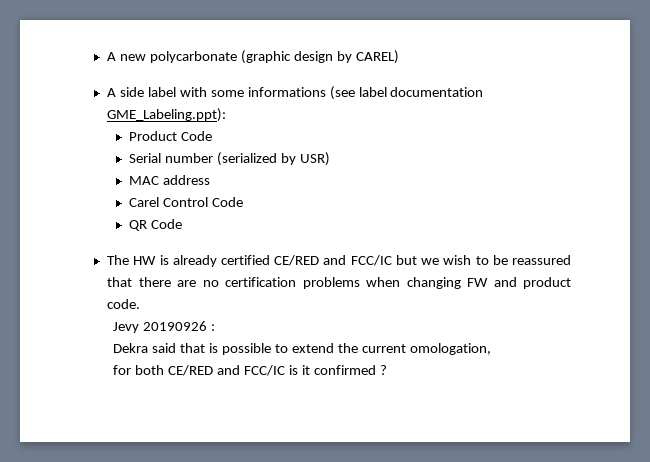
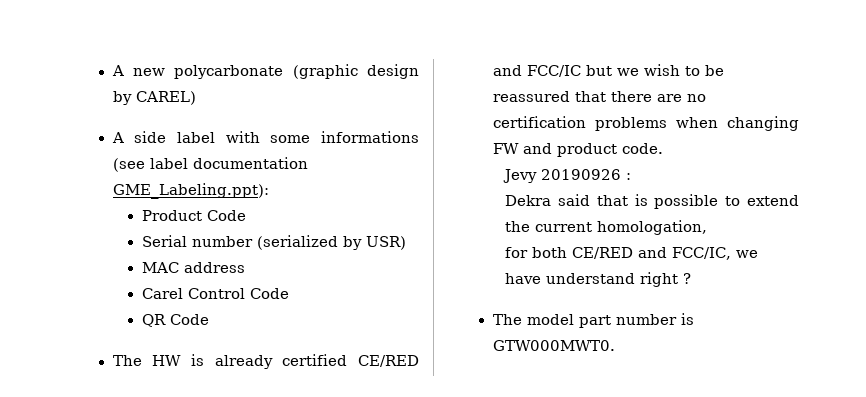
- Dekra said that is possible to extend the current omologation,
+ Dekra said that is possible to extend the current homologation,
- for both CE/RED and FCC/IC is it confirmed ?
+ for both CE/RED and FCC/IC, we have understand right ?
+ The model part number is GTW000MWT0.

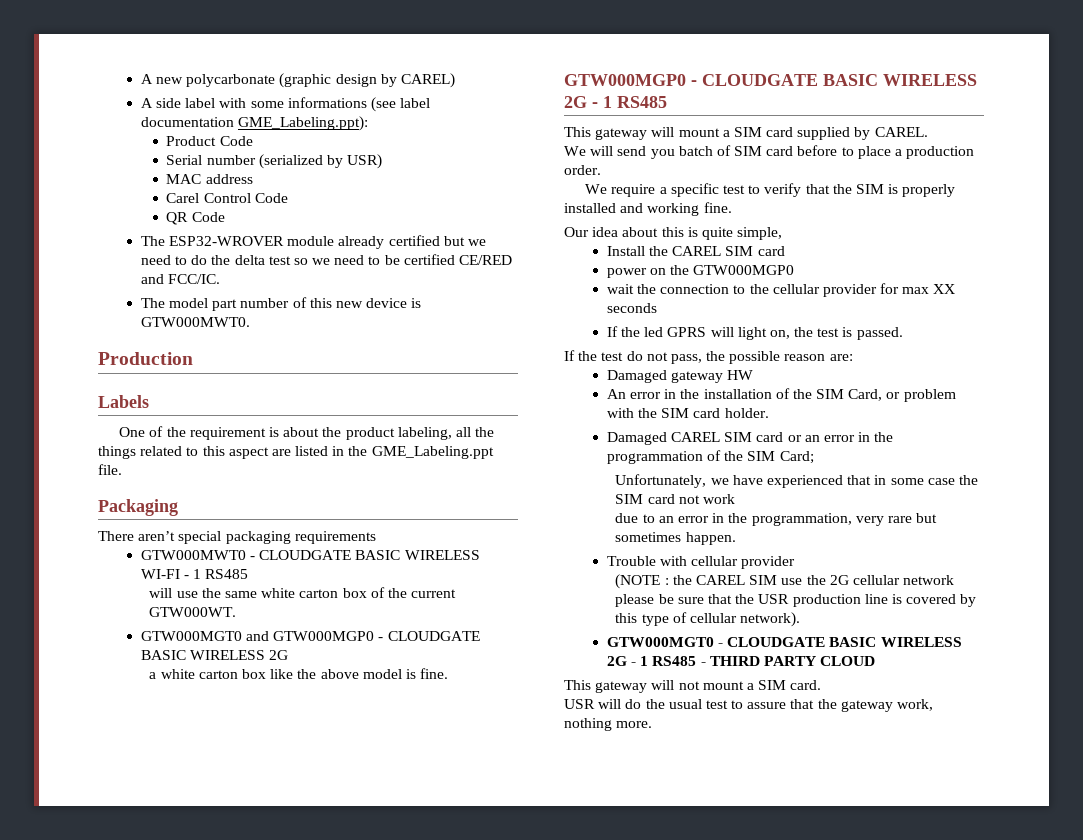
- The HW is already certified CE/RED and FCC/IC but we wish to be reassured that there are no certification problems when changing FW and product code.
- Jevy 20190926 :
- Dekra said that is possible to extend the current homologation,
- for both CE/RED and FCC/IC, we have understand right ?
- The model part number is GTW000MWT0.
+ The ESP32-WROVER module already certified but we need to do the delta test so we need to be certified CE/RED and FCC/IC.
+ The model part number of this new device is GTW000MWT0.
+ Production
+ Labels
+ One of the requirement is about the product labeling, all the things related to this aspect are listed in the GME_Labeling.ppt file.
+ Packaging
+ There aren’t special packaging requirements
+ GTW000MWT0 - CLOUDGATE BASIC WIRELESS WI-FI - 1 RS485
+ will use the same white carton box of the current GTW000WT.
+ GTW000MGT0 and GTW000MGP0 - CLOUDGATE BASIC WIRELESS 2G
+ a white carton box like the above model is fine.
+ GTW000MGP0 - CLOUDGATE BASIC WIRELESS 2G - 1 RS485
+ This gateway will mount a SIM card supplied by CAREL.
+ We will send you batch of SIM card before to place a production order.
+ We require a specific test to verify that the SIM is properly installed and working fine.
+ Our idea about this is quite simple,
+ Install the CAREL SIM card
+ power on the GTW000MGP0
+ wait the connection to the cellular provider for max XX seconds
+ If the led GPRS will light on, the test is passed.
+ If the test do not pass, the possible reason are:
+ Damaged gateway HW
+ An error in the installation of the SIM Card, or problem with the SIM card holder.
+ Damaged CAREL SIM card or an error in the programmation of the SIM Card;
+ Unfortunately, we have experienced that in some case the SIM card not work
+ due to an error in the programmation, very rare but sometimes happen.
+ Trouble with cellular provider
+ (NOTE : the CAREL SIM use the 2G cellular network please be sure that the USR production line is covered by this type of cellular network).
+ GTW000MGT0 - CLOUDGATE BASIC WIRELESS 2G - 1 RS485 - THIRD PARTY CLOUD
+ This gateway will not mount a SIM card.
+ USR will do the usual test to assure that the gateway work, nothing more.

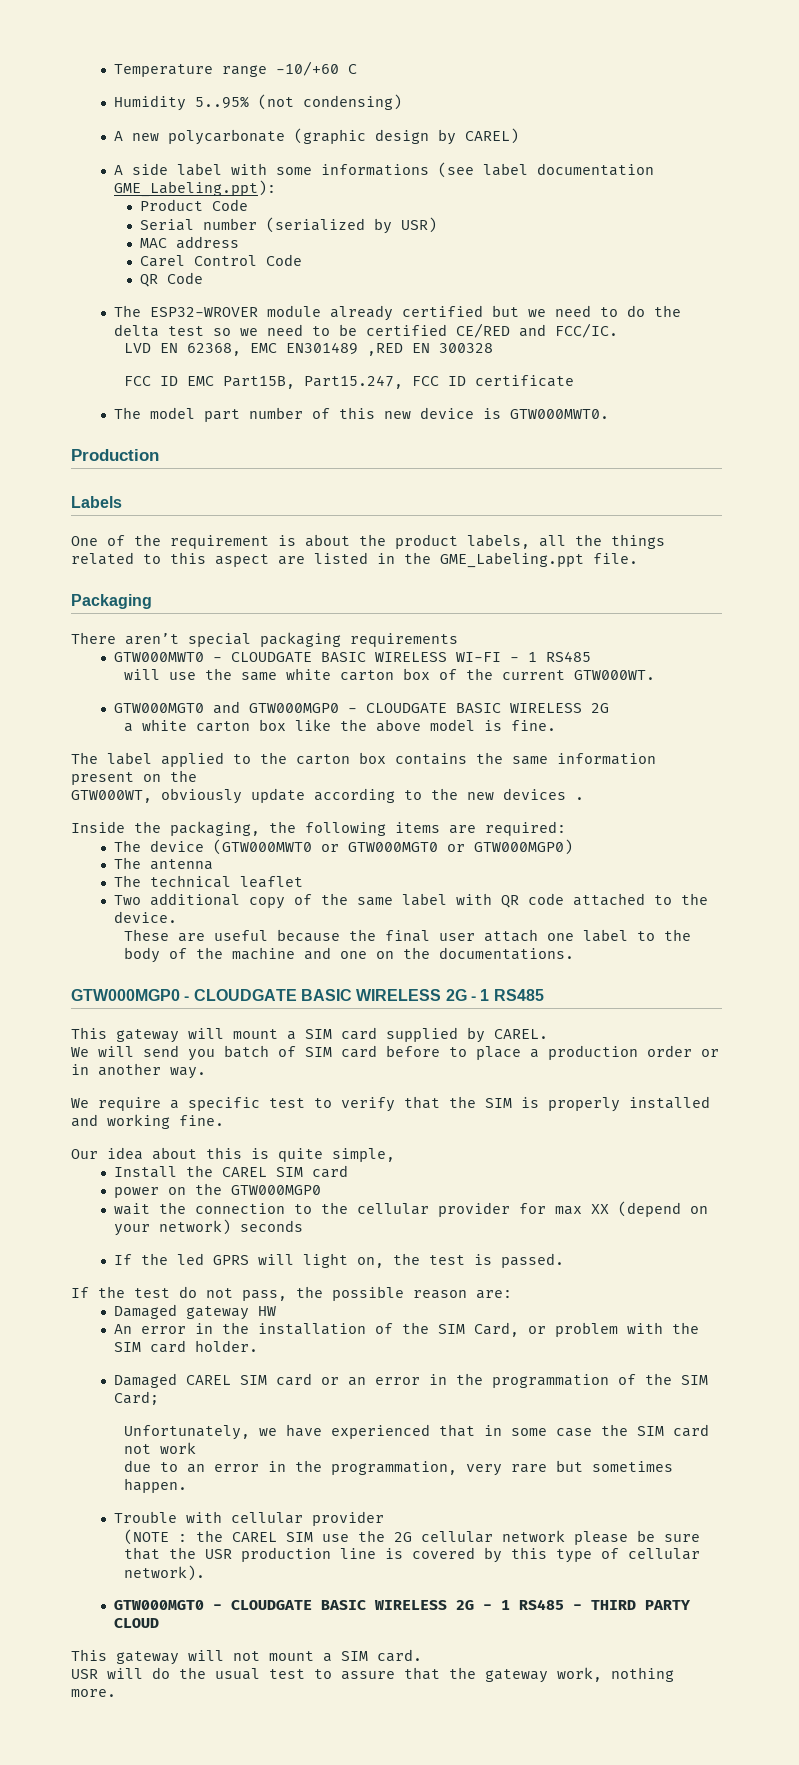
+ Temperature range -10/+60 C
+ Humidity 5..95% (not condensing)
+ LVD EN 62368, EMC EN301489 ,RED EN 300328
+ FCC ID EMC Part15B, Part15.247, FCC ID certificate
- One of the requirement is about the product labeling, all the things related to this aspect are listed in the GME_Labeling.ppt file.
+ One of the requirement is about the product labels, all the things related to this aspect are listed in the GME_Labeling.ppt file.
+ The label applied to the carton box contains the same information present on the
+ GTW000WT, obviously update according to the new devices .
+ Inside the packaging, the following items are required:
+ The device (GTW000MWT0 or GTW000MGT0 or GTW000MGP0)
+ The antenna
+ The technical leaflet
+ Two additional copy of the same label with QR code attached to the device.
+ These are useful because the final user attach one label to the body of the machine and one on the documentations.
- We will send you batch of SIM card before to place a production order.
+ We will send you batch of SIM card before to place a production order or in another way.
- wait the connection to the cellular provider for max XX seconds
+ wait the connection to the cellular provider for max XX (depend on your network) seconds

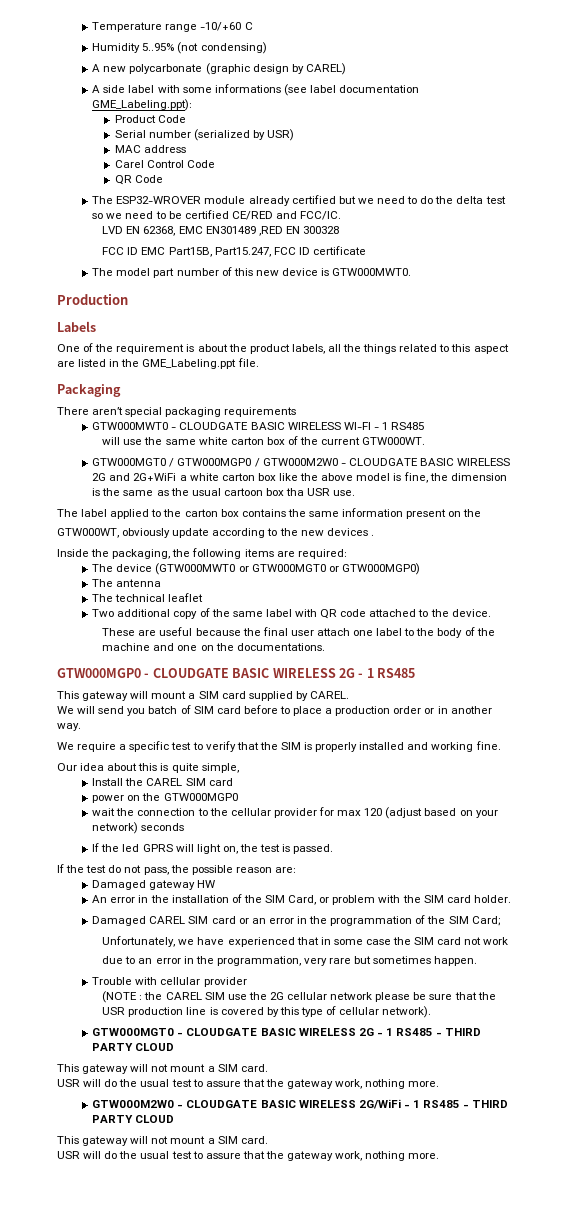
- GTW000MGT0 and GTW000MGP0 - CLOUDGATE BASIC WIRELESS 2G
- a white carton box like the above model is fine.
+ GTW000MGT0 / GTW000MGP0 / GTW000M2W0 - CLOUDGATE BASIC WIRELESS 2G and 2G+WiFi a white carton box like the above model is fine, the dimension is the same as the usual cartoon box tha USR use.
- wait the connection to the cellular provider for max XX (depend on your network) seconds
+ wait the connection to the cellular provider for max 120 (adjust based on your network) seconds
+ GTW000M2W0 - CLOUDGATE BASIC WIRELESS 2G/WiFi - 1 RS485 - THIRD PARTY CLOUD
+ This gateway will not mount a SIM card.
+ USR will do the usual test to assure that the gateway work, nothing more.

